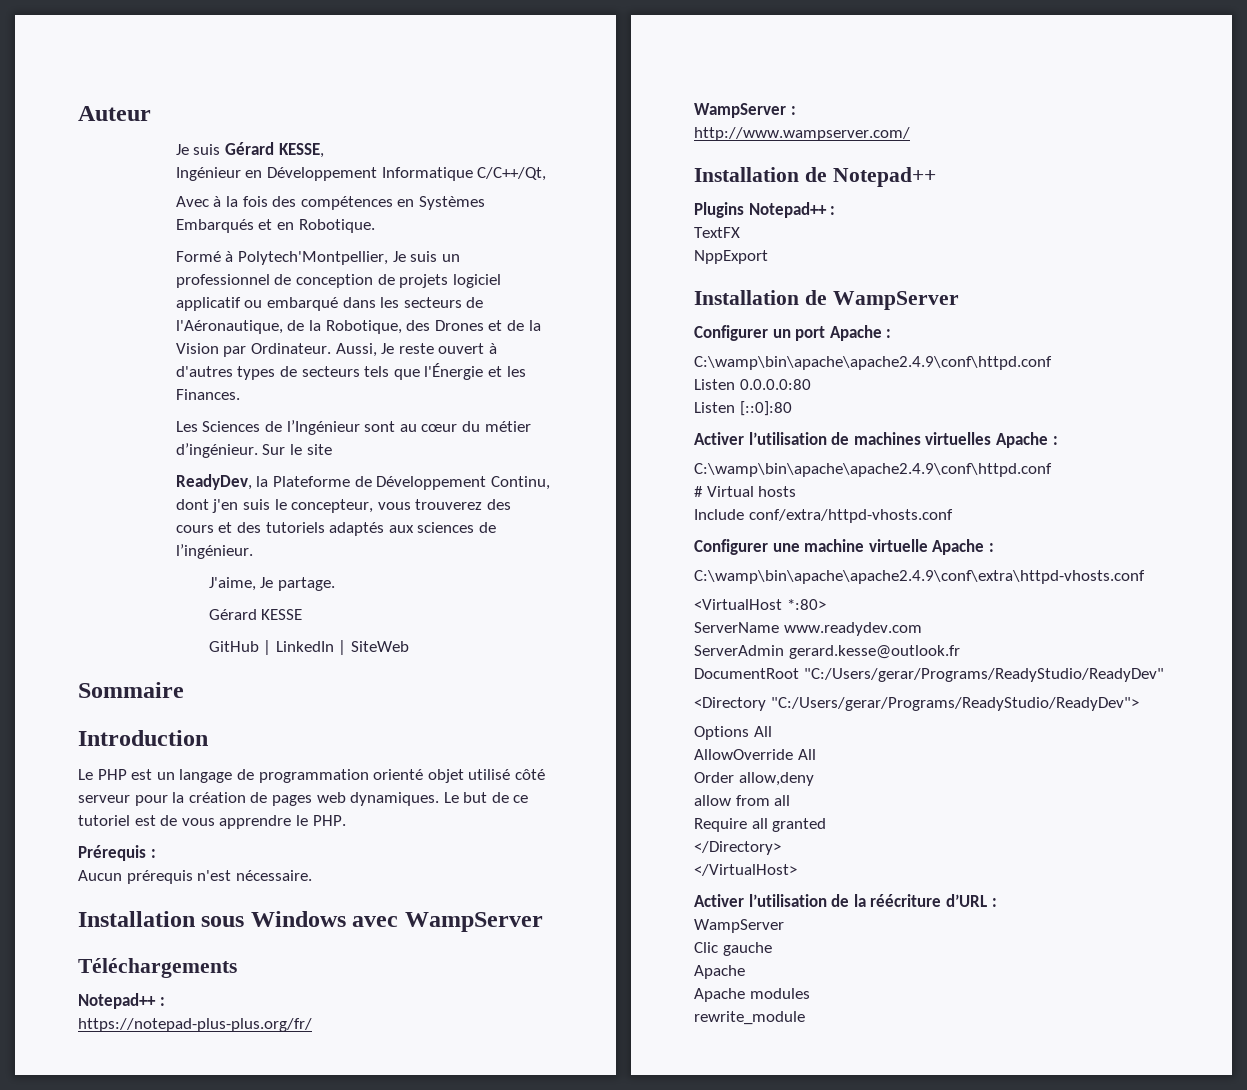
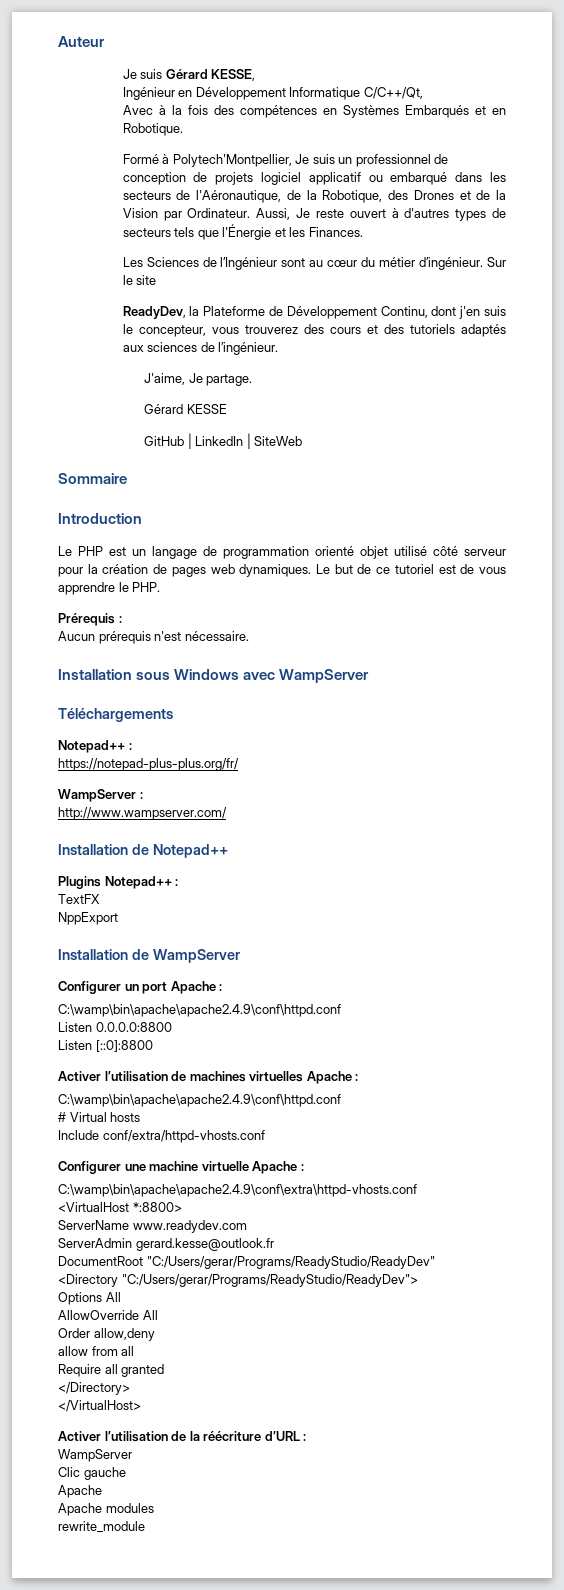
- Listen 0.0.0.0:80
- Listen [::0]:80
+ Listen 0.0.0.0:8800
+ Listen [::0]:8800
- <VirtualHost *:80>
+ <VirtualHost *:8800>

